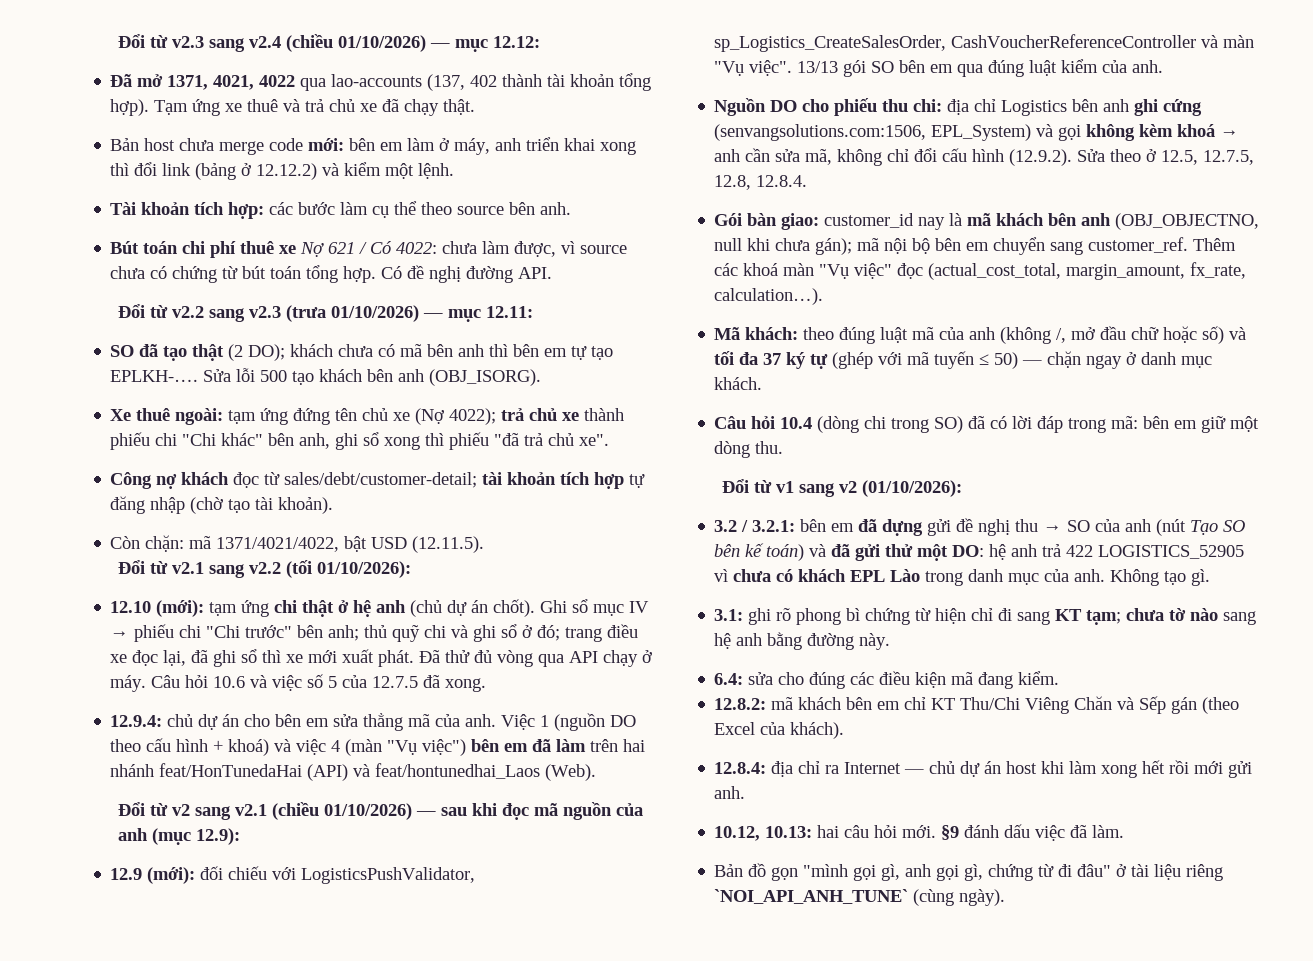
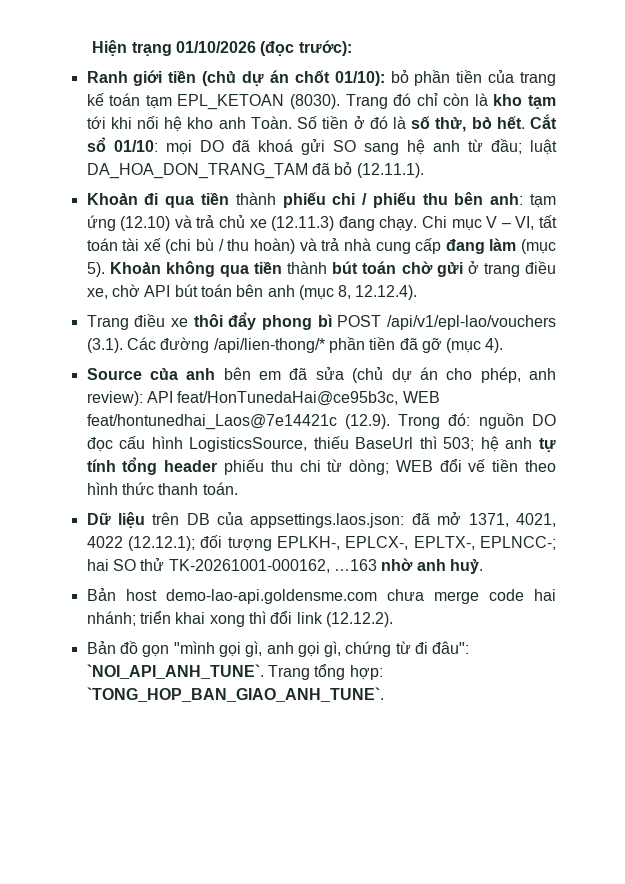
- Đổi từ v2.3 sang v2.4 (chiều 01/10/2026) — mục 12.12:
- Đã mở 1371, 4021, 4022 qua lao-accounts (137, 402 thành tài khoản tổng hợp). Tạm ứng xe thuê và trả chủ xe đã chạy thật.
+ Hiện trạng 01/10/2026 (đọc trước):
+ Ranh giới tiền (chủ dự án chốt 01/10): bỏ phần tiền của trang kế toán tạm EPL_KETOAN (8030). Trang đó chỉ còn là kho tạm tới khi nối hệ kho anh Toàn. Số tiền ở đó là số thử, bỏ hết. Cắt sổ 01/10: mọi DO đã khoá gửi SO sang hệ anh từ đầu; luật DA_HOA_DON_TRANG_TAM đã bỏ (12.11.1).
+ Khoản đi qua tiền thành phiếu chi / phiếu thu bên anh: tạm ứng (12.10) và trả chủ xe (12.11.3) đang chạy. Chi mục V – VI, tất toán tài xế (chi bù / thu hoàn) và trả nhà cung cấp đang làm (mục 5). Khoản không qua tiền thành bút toán chờ gửi ở trang điều xe, chờ API bút toán bên anh (mục 8, 12.12.4).
+ Trang điều xe thôi đẩy phong bì POST /api/v1/epl-lao/vouchers (3.1). Các đường /api/lien-thong/* phần tiền đã gỡ (mục 4).
+ Source của anh bên em đã sửa (chủ dự án cho phép, anh review): API feat/HonTunedaHai@ce95b3c, WEB feat/hontunedhai_Laos@7e14421c (12.9). Trong đó: nguồn DO đọc cấu hình LogisticsSource, thiếu BaseUrl thì 503; hệ anh tự tính tổng header phiếu thu chi từ dòng; WEB đổi vế tiền theo hình thức thanh toán.
+ Dữ liệu trên DB của appsettings.laos.json: đã mở 1371, 4021, 4022 (12.12.1); đối tượng EPLKH-, EPLCX-, EPLTX-, EPLNCC-; hai SO thử TK-20261001-000162, …163 nhờ anh huỷ.
- Bản host chưa merge code mới: bên em làm ở máy, anh triển khai xong thì đổi link (bảng ở 12.12.2) và kiểm một lệnh.
- Tài khoản tích hợp: các bước làm cụ thể theo source bên anh.
- Bút toán chi phí thuê xe Nợ 621 / Có 4022: chưa làm được, vì source chưa có chứng từ bút toán tổng hợp. Có đề nghị đường API.
- Đổi từ v2.2 sang v2.3 (trưa 01/10/2026) — mục 12.11:
- SO đã tạo thật (2 DO); khách chưa có mã bên anh thì bên em tự tạo EPLKH-…. Sửa lỗi 500 tạo khách bên anh (OBJ_ISORG).
- Xe thuê ngoài: tạm ứng đứng tên chủ xe (Nợ 4022); trả chủ xe thành phiếu chi "Chi khác" bên anh, ghi sổ xong thì phiếu "đã trả chủ xe".
- Công nợ khách đọc từ sales/debt/customer-detail; tài khoản tích hợp tự đăng nhập (chờ tạo tài khoản).
- Còn chặn: mã 1371/4021/4022, bật USD (12.11.5).
- Đổi từ v2.1 sang v2.2 (tối 01/10/2026):
- 12.10 (mới): tạm ứng chi thật ở hệ anh (chủ dự án chốt). Ghi sổ mục IV → phiếu chi "Chi trước" bên anh; thủ quỹ chi và ghi sổ ở đó; trang điều xe đọc lại, đã ghi sổ thì xe mới xuất phát. Đã thử đủ vòng qua API chạy ở máy. Câu hỏi 10.6 và việc số 5 của 12.7.5 đã xong.
- 12.9.4: chủ dự án cho bên em sửa thẳng mã của anh. Việc 1 (nguồn DO theo cấu hình + khoá) và việc 4 (màn "Vụ việc") bên em đã làm trên hai nhánh feat/HonTunedaHai (API) và feat/hontunedhai_Laos (Web).
- Đổi từ v2 sang v2.1 (chiều 01/10/2026) — sau khi đọc mã nguồn của anh (mục 12.9):
- 12.9 (mới): đối chiếu với LogisticsPushValidator, sp_Logistics_CreateSalesOrder, CashVoucherReferenceController và màn "Vụ việc". 13/13 gói SO bên em qua đúng luật kiểm của anh.
- Nguồn DO cho phiếu thu chi: địa chỉ Logistics bên anh ghi cứng (senvangsolutions.com:1506, EPL_System) và gọi không kèm khoá → anh cần sửa mã, không chỉ đổi cấu hình (12.9.2). Sửa theo ở 12.5, 12.7.5, 12.8, 12.8.4.
- Gói bàn giao: customer_id nay là mã khách bên anh (OBJ_OBJECTNO, null khi chưa gán); mã nội bộ bên em chuyển sang customer_ref. Thêm các khoá màn "Vụ việc" đọc (actual_cost_total, margin_amount, fx_rate, calculation…).
- Mã khách: theo đúng luật mã của anh (không /, mở đầu chữ hoặc số) và tối đa 37 ký tự (ghép với mã tuyến ≤ 50) — chặn ngay ở danh mục khách.
- Câu hỏi 10.4 (dòng chi trong SO) đã có lời đáp trong mã: bên em giữ một dòng thu.
- Đổi từ v1 sang v2 (01/10/2026):
- 3.2 / 3.2.1: bên em đã dựng gửi đề nghị thu → SO của anh (nút Tạo SO bên kế toán) và đã gửi thử một DO: hệ anh trả 422 LOGISTICS_52905 vì chưa có khách EPL Lào trong danh mục của anh. Không tạo gì.
- 3.1: ghi rõ phong bì chứng từ hiện chỉ đi sang KT tạm; chưa tờ nào sang hệ anh bằng đường này.
- 6.4: sửa cho đúng các điều kiện mã đang kiểm.
- 12.8.2: mã khách bên em chỉ KT Thu/Chi Viêng Chăn và Sếp gán (theo Excel của khách).
- 12.8.4: địa chỉ ra Internet — chủ dự án host khi làm xong hết rồi mới gửi anh.
- 10.12, 10.13: hai câu hỏi mới. §9 đánh dấu việc đã làm.
+ Bản host demo-lao-api.goldensme.com chưa merge code hai nhánh; triển khai xong thì đổi link (12.12.2).
- Bản đồ gọn "mình gọi gì, anh gọi gì, chứng từ đi đâu" ở tài liệu riêng `NOI_API_ANH_TUNE` (cùng ngày).
+ Bản đồ gọn "mình gọi gì, anh gọi gì, chứng từ đi đâu": `NOI_API_ANH_TUNE`. Trang tổng hợp: `TONG_HOP_BAN_GIAO_ANH_TUNE`.

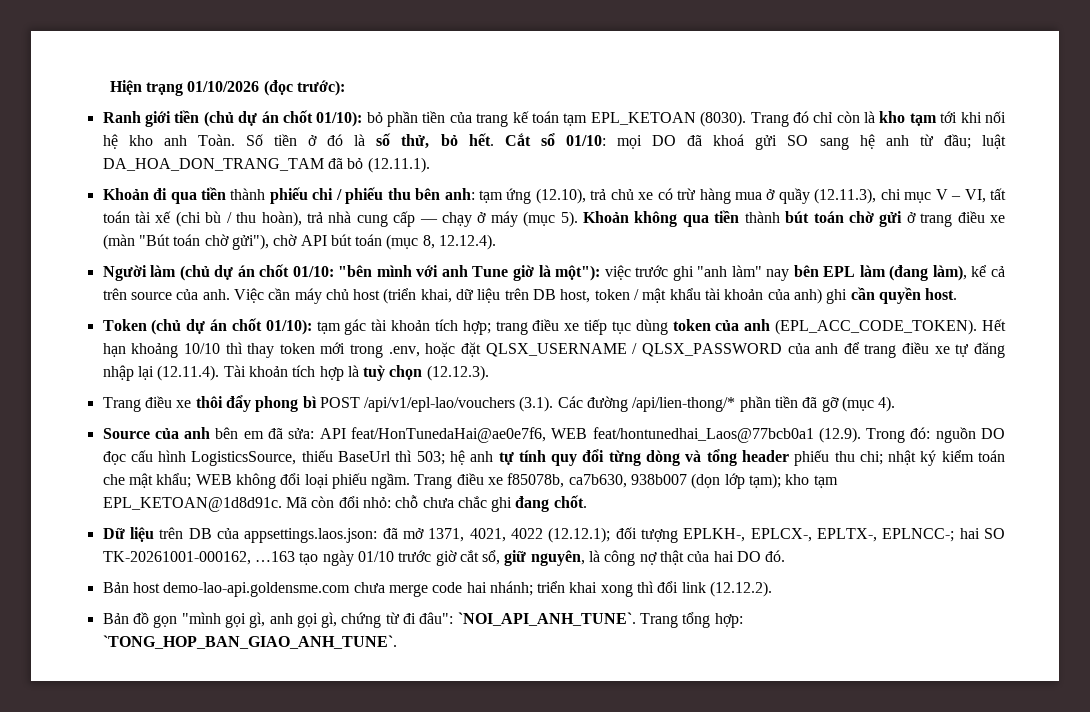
- Khoản đi qua tiền thành phiếu chi / phiếu thu bên anh: tạm ứng (12.10) và trả chủ xe (12.11.3) đang chạy. Chi mục V – VI, tất toán tài xế (chi bù / thu hoàn) và trả nhà cung cấp đang làm (mục 5).
+ Khoản đi qua tiền thành phiếu chi / phiếu thu bên anh: tạm ứng (12.10), trả chủ xe có trừ hàng mua ở quầy (12.11.3), chi mục V – VI, tất toán tài xế (chi bù / thu hoàn), trả nhà cung cấp — chạy ở máy (mục 5).
- Khoản không qua tiền thành bút toán chờ gửi ở trang điều xe, chờ API bút toán bên anh (mục 8, 12.12.4).
+ Khoản không qua tiền thành bút toán chờ gửi ở trang điều xe (màn "Bút toán chờ gửi"), chờ API bút toán (mục 8, 12.12.4).
+ Người làm (chủ dự án chốt 01/10: "bên mình với anh Tune giờ là một"): việc trước ghi "anh làm" nay bên EPL làm (đang làm), kể cả trên source của anh. Việc cần máy chủ host (triển khai, dữ liệu trên DB host, token / mật khẩu tài khoản của anh) ghi cần quyền host.
+ Token (chủ dự án chốt 01/10): tạm gác tài khoản tích hợp; trang điều xe tiếp tục dùng token của anh (EPL_ACC_CODE_TOKEN). Hết hạn khoảng 10/10 thì thay token mới trong .env, hoặc đặt QLSX_USERNAME / QLSX_PASSWORD của anh để trang điều xe tự đăng nhập lại (12.11.4). Tài khoản tích hợp là tuỳ chọn (12.12.3).
- Source của anh bên em đã sửa (chủ dự án cho phép, anh review): API feat/HonTunedaHai@ce95b3c, WEB feat/hontunedhai_Laos@7e14421c (12.9). Trong đó: nguồn DO đọc cấu hình LogisticsSource, thiếu BaseUrl thì 503; hệ anh tự tính tổng header phiếu thu chi từ dòng; WEB đổi vế tiền theo hình thức thanh toán.
+ Source của anh bên em đã sửa: API feat/HonTunedaHai@ae0e7f6, WEB feat/hontunedhai_Laos@77bcb0a1 (12.9). Trong đó: nguồn DO đọc cấu hình LogisticsSource, thiếu BaseUrl thì 503; hệ anh tự tính quy đổi từng dòng và tổng header phiếu thu chi; nhật ký kiểm toán che mật khẩu; WEB không đổi loại phiếu ngầm. Trang điều xe f85078b, ca7b630, 938b007 (dọn lớp tạm); kho tạm EPL_KETOAN@1d8d91c. Mã còn đổi nhỏ: chỗ chưa chắc ghi đang chốt.
- Dữ liệu trên DB của appsettings.laos.json: đã mở 1371, 4021, 4022 (12.12.1); đối tượng EPLKH-, EPLCX-, EPLTX-, EPLNCC-; hai SO thử TK-20261001-000162, …163 nhờ anh huỷ.
+ Dữ liệu trên DB của appsettings.laos.json: đã mở 1371, 4021, 4022 (12.12.1); đối tượng EPLKH-, EPLCX-, EPLTX-, EPLNCC-; hai SO TK-20261001-000162, …163 tạo ngày 01/10 trước giờ cắt sổ, giữ nguyên, là công nợ thật của hai DO đó.

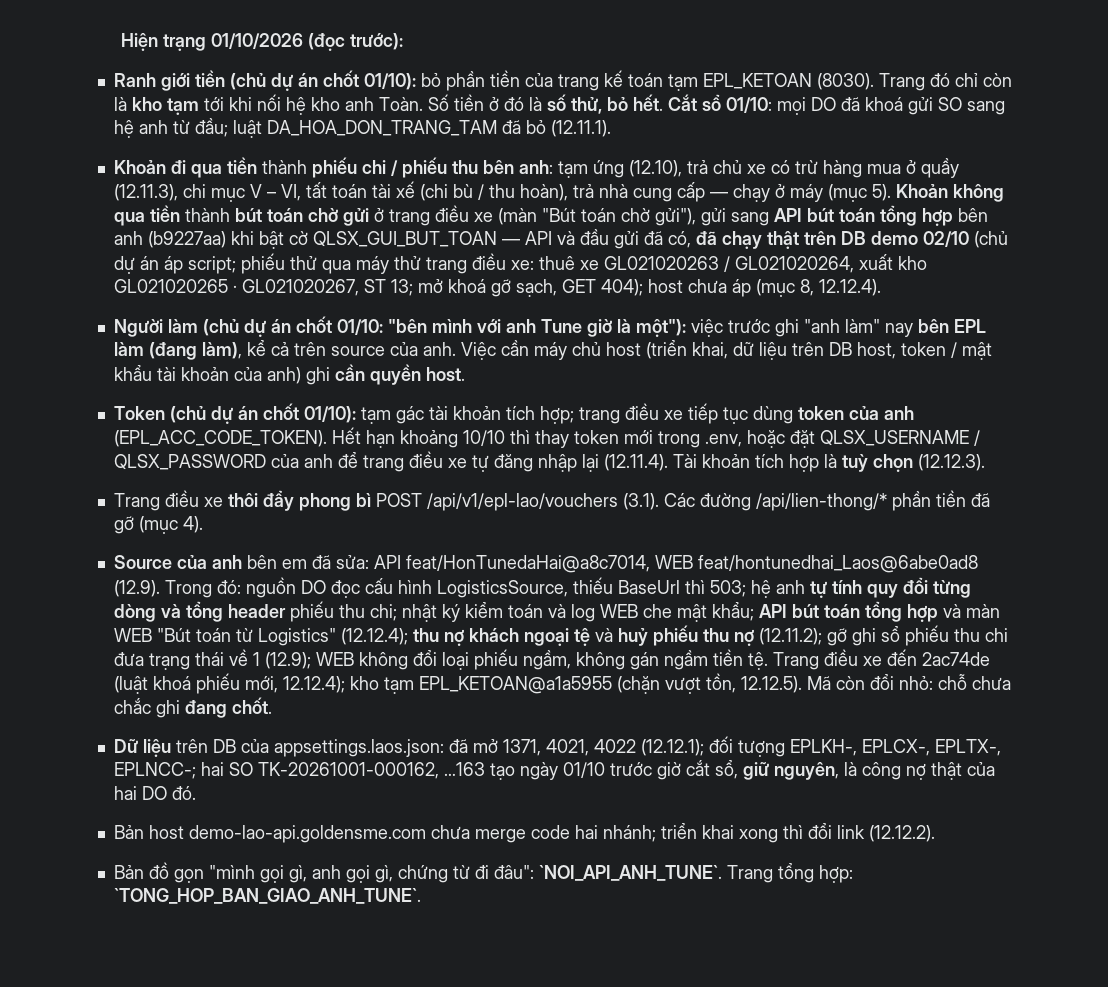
- Khoản không qua tiền thành bút toán chờ gửi ở trang điều xe (màn "Bút toán chờ gửi"), chờ API bút toán (mục 8, 12.12.4).
+ Khoản không qua tiền thành bút toán chờ gửi ở trang điều xe (màn "Bút toán chờ gửi"), gửi sang API bút toán tổng hợp bên anh (b9227aa) khi bật cờ QLSX_GUI_BUT_TOAN — API và đầu gửi đã có, đã chạy thật trên DB demo 02/10 (chủ dự án áp script; phiếu thử qua máy thử trang điều xe: thuê xe GL021020263 / GL021020264, xuất kho GL021020265 · GL021020267, ST 13; mở khoá gỡ sạch, GET 404); host chưa áp (mục 8, 12.12.4).
- Source của anh bên em đã sửa: API feat/HonTunedaHai@ae0e7f6, WEB feat/hontunedhai_Laos@77bcb0a1 (12.9). Trong đó: nguồn DO đọc cấu hình LogisticsSource, thiếu BaseUrl thì 503; hệ anh tự tính quy đổi từng dòng và tổng header phiếu thu chi; nhật ký kiểm toán che mật khẩu; WEB không đổi loại phiếu ngầm. Trang điều xe f85078b, ca7b630, 938b007 (dọn lớp tạm); kho tạm EPL_KETOAN@1d8d91c. Mã còn đổi nhỏ: chỗ chưa chắc ghi đang chốt.
+ Source của anh bên em đã sửa: API feat/HonTunedaHai@a8c7014, WEB feat/hontunedhai_Laos@6abe0ad8 (12.9). Trong đó: nguồn DO đọc cấu hình LogisticsSource, thiếu BaseUrl thì 503; hệ anh tự tính quy đổi từng dòng và tổng header phiếu thu chi; nhật ký kiểm toán và log WEB che mật khẩu; API bút toán tổng hợp và màn WEB "Bút toán từ Logistics" (12.12.4); thu nợ khách ngoại tệ và huỷ phiếu thu nợ (12.11.2); gỡ ghi sổ phiếu thu chi đưa trạng thái về 1 (12.9); WEB không đổi loại phiếu ngầm, không gán ngầm tiền tệ. Trang điều xe đến 2ac74de (luật khoá phiếu mới, 12.12.4); kho tạm EPL_KETOAN@a1a5955 (chặn vượt tồn, 12.12.5). Mã còn đổi nhỏ: chỗ chưa chắc ghi đang chốt.

